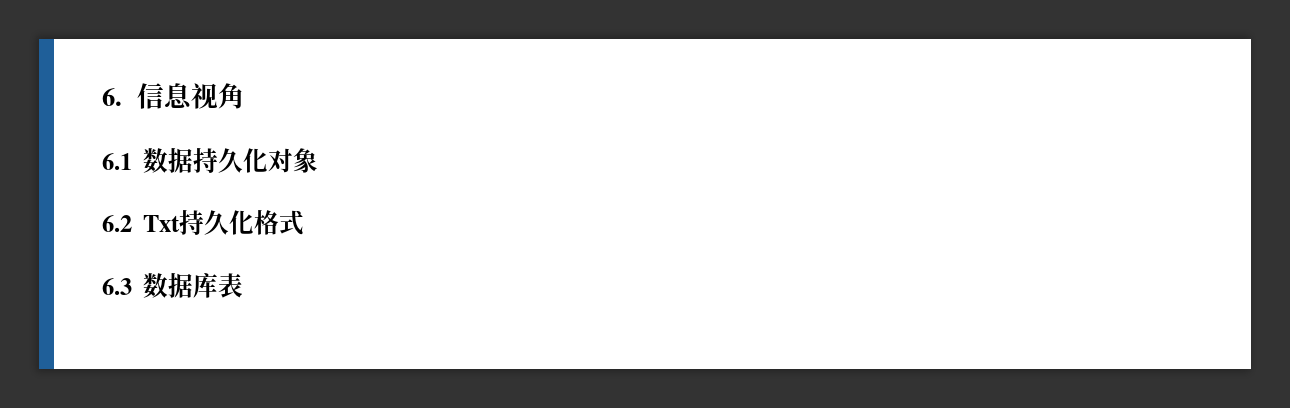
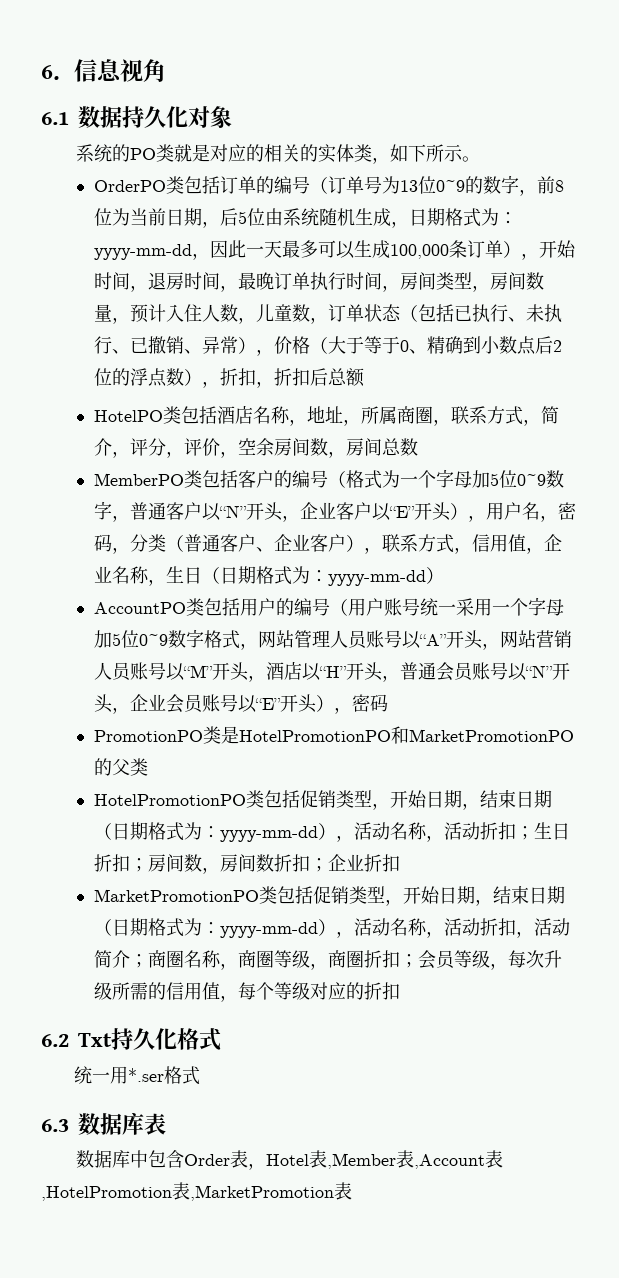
+ 系统的PO类就是对应的相关的实体类，如下所示。
+ OrderPO类包括订单的编号（订单号为13位0~9的数字，前8位为当前日期，后5位由系统随机生成，日期格式为：yyyy-mm-dd，因此一天最多可以生成100,000条订单），开始时间，退房时间，最晚订单执行时间，房间类型，房间数量，预计入住人数，儿童数，订单状态（包括已执行、未执行、已撤销、异常），价格（大于等于0、精确到小数点后2位的浮点数），折扣，折扣后总额
+ HotelPO类包括酒店名称，地址，所属商圈，联系方式，简介，评分，评价，空余房间数，房间总数
+ MemberPO类包括客户的编号（格式为一个字母加5位0~9数字，普通客户以“N”开头，企业客户以“E”开头），用户名，密码，分类（普通客户、企业客户），联系方式，信用值，企业名称，生日（日期格式为：yyyy-mm-dd）
+ AccountPO类包括用户的编号（用户账号统一采用一个字母加5位0~9数字格式，网站管理人员账号以“A”开头，网站营销人员账号以“M”开头，酒店以“H”开头，普通会员账号以“N”开头，企业会员账号以“E”开头），密码
+ PromotionPO类是HotelPromotionPO和MarketPromotionPO的父类
+ HotelPromotionPO类包括促销类型，开始日期，结束日期（日期格式为：yyyy-mm-dd），活动名称，活动折扣；生日折扣；房间数，房间数折扣；企业折扣
+ MarketPromotionPO类包括促销类型，开始日期，结束日期（日期格式为：yyyy-mm-dd），活动名称，活动折扣，活动简介；商圈名称，商圈等级，商圈折扣；会员等级，每次升级所需的信用值，每个等级对应的折扣
+ 统一用*.ser格式
+ 数据库中包含Order表，Hotel表,Member表,Account表,HotelPromotion表,MarketPromotion表

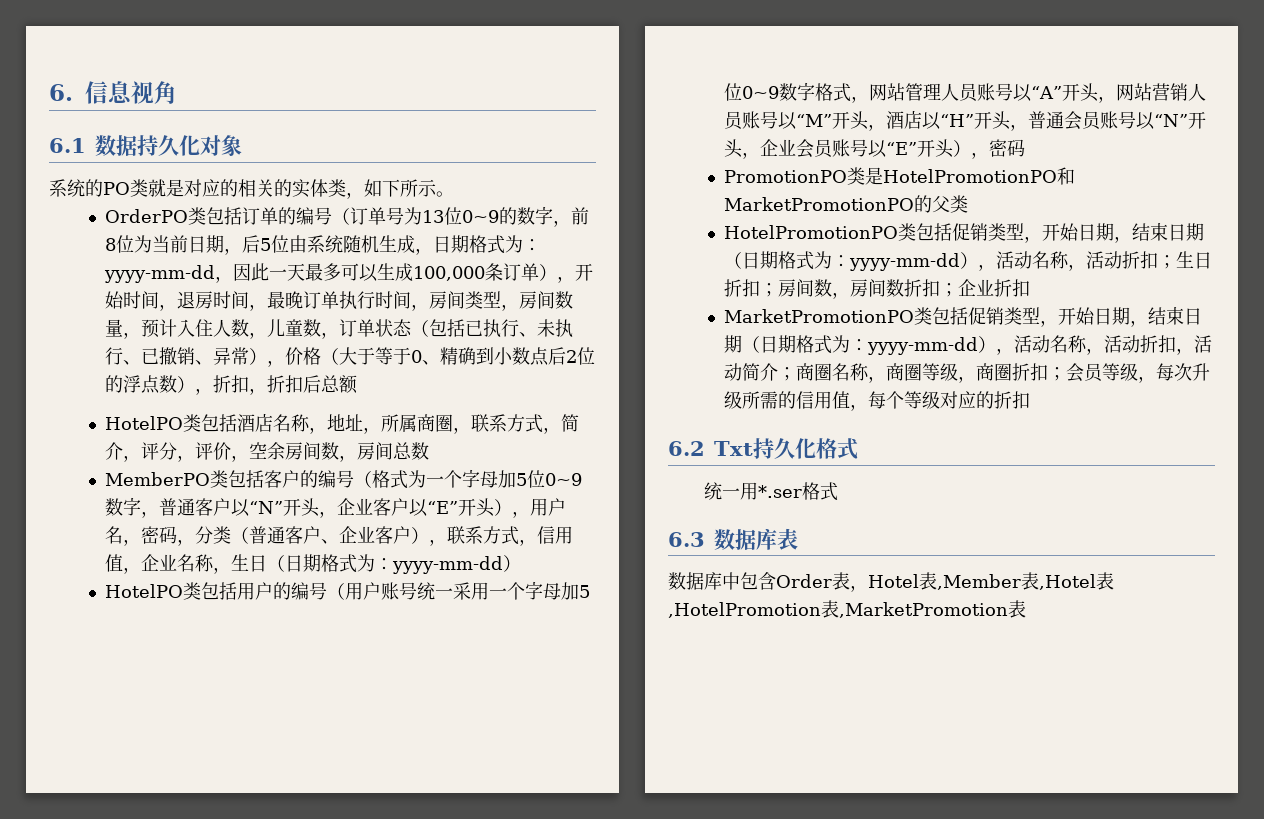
- AccountPO类包括用户的编号（用户账号统一采用一个字母加5位0~9数字格式，网站管理人员账号以“A”开头，网站营销人员账号以“M”开头，酒店以“H”开头，普通会员账号以“N”开头，企业会员账号以“E”开头），密码
+ HotelPO类包括用户的编号（用户账号统一采用一个字母加5位0~9数字格式，网站管理人员账号以“A”开头，网站营销人员账号以“M”开头，酒店以“H”开头，普通会员账号以“N”开头，企业会员账号以“E”开头），密码
- 数据库中包含Order表，Hotel表,Member表,Account表,HotelPromotion表,MarketPromotion表
+ 数据库中包含Order表，Hotel表,Member表,Hotel表,HotelPromotion表,MarketPromotion表

